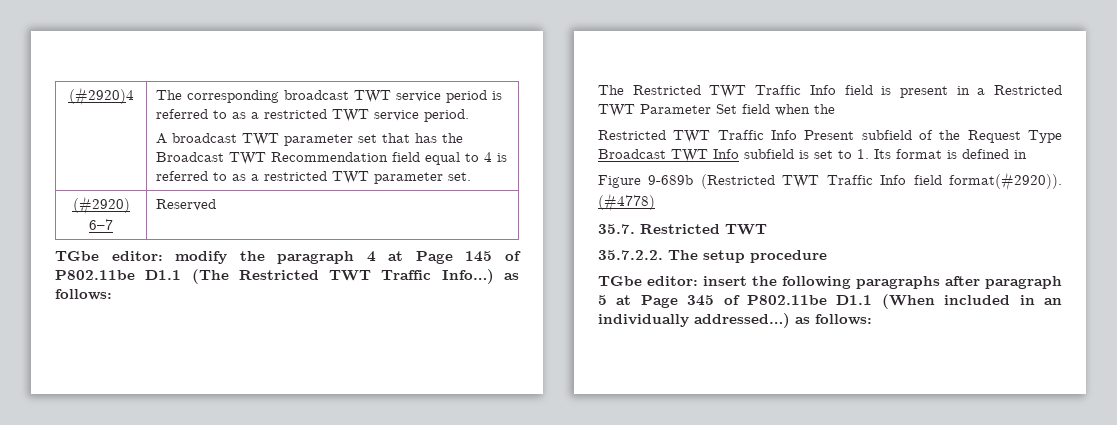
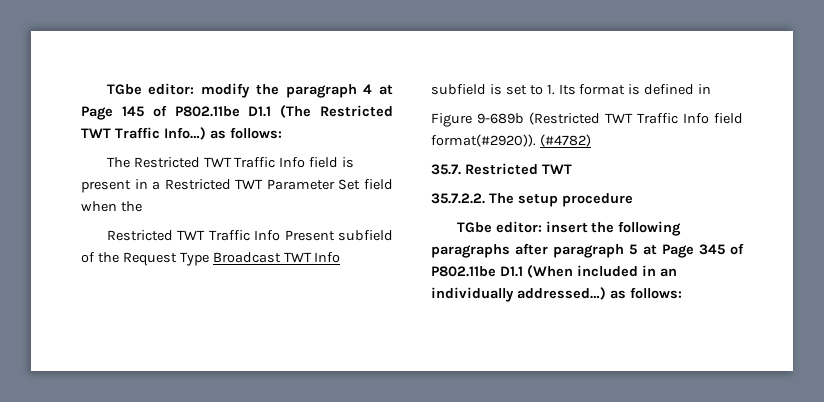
- (#2920)4 | The corresponding broadcast TWT service period is referred to as a restricted TWT service period.
- A broadcast TWT parameter set that has the Broadcast TWT Recommendation field equal to 4 is referred to as a restricted TWT parameter set.
- (#2920) 6–7 | Reserved
- (#4778)
+ (#4782)

